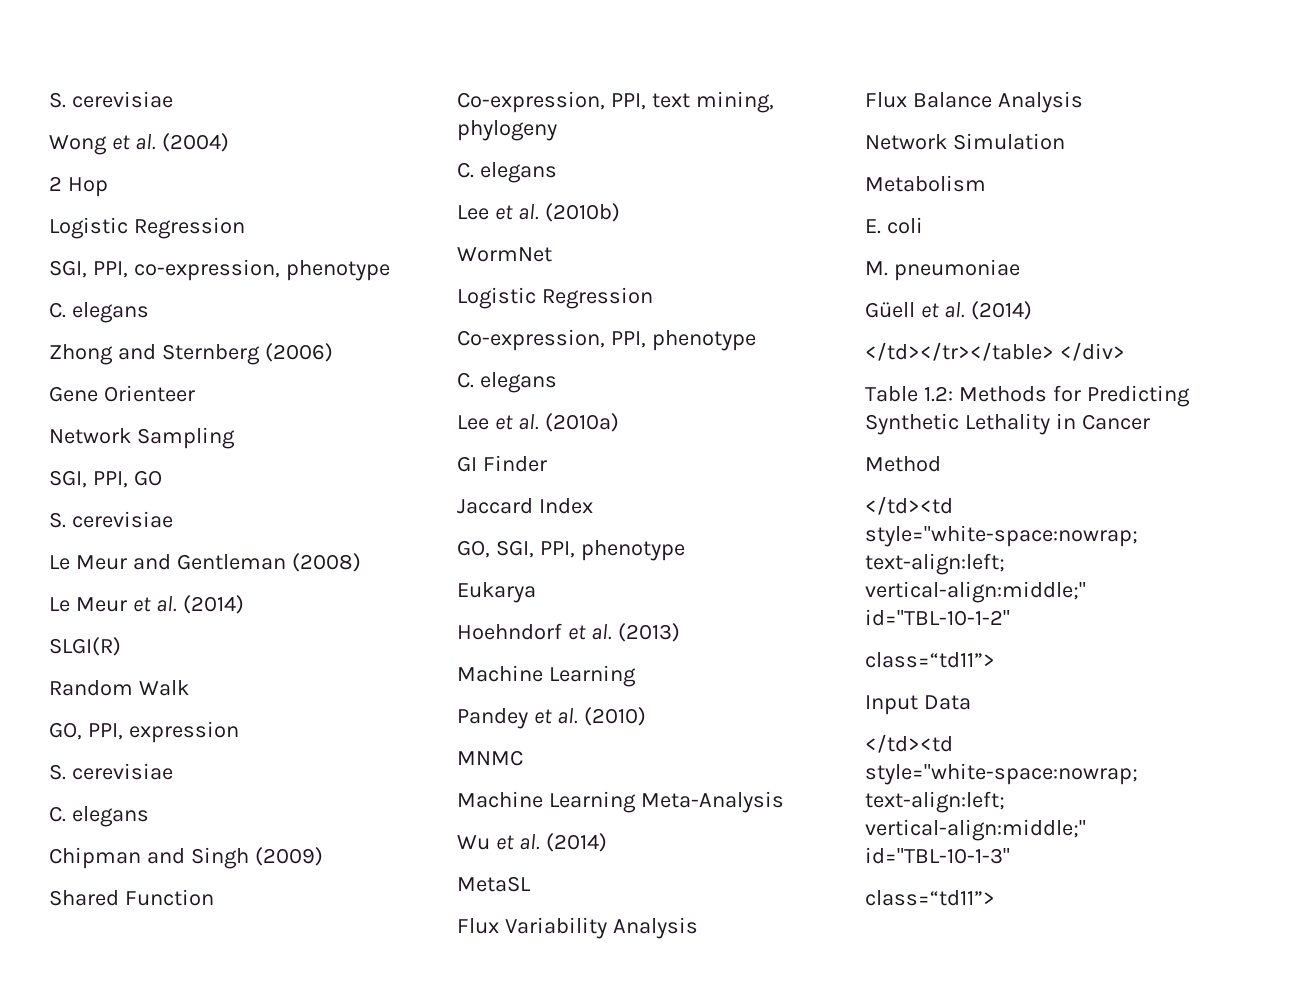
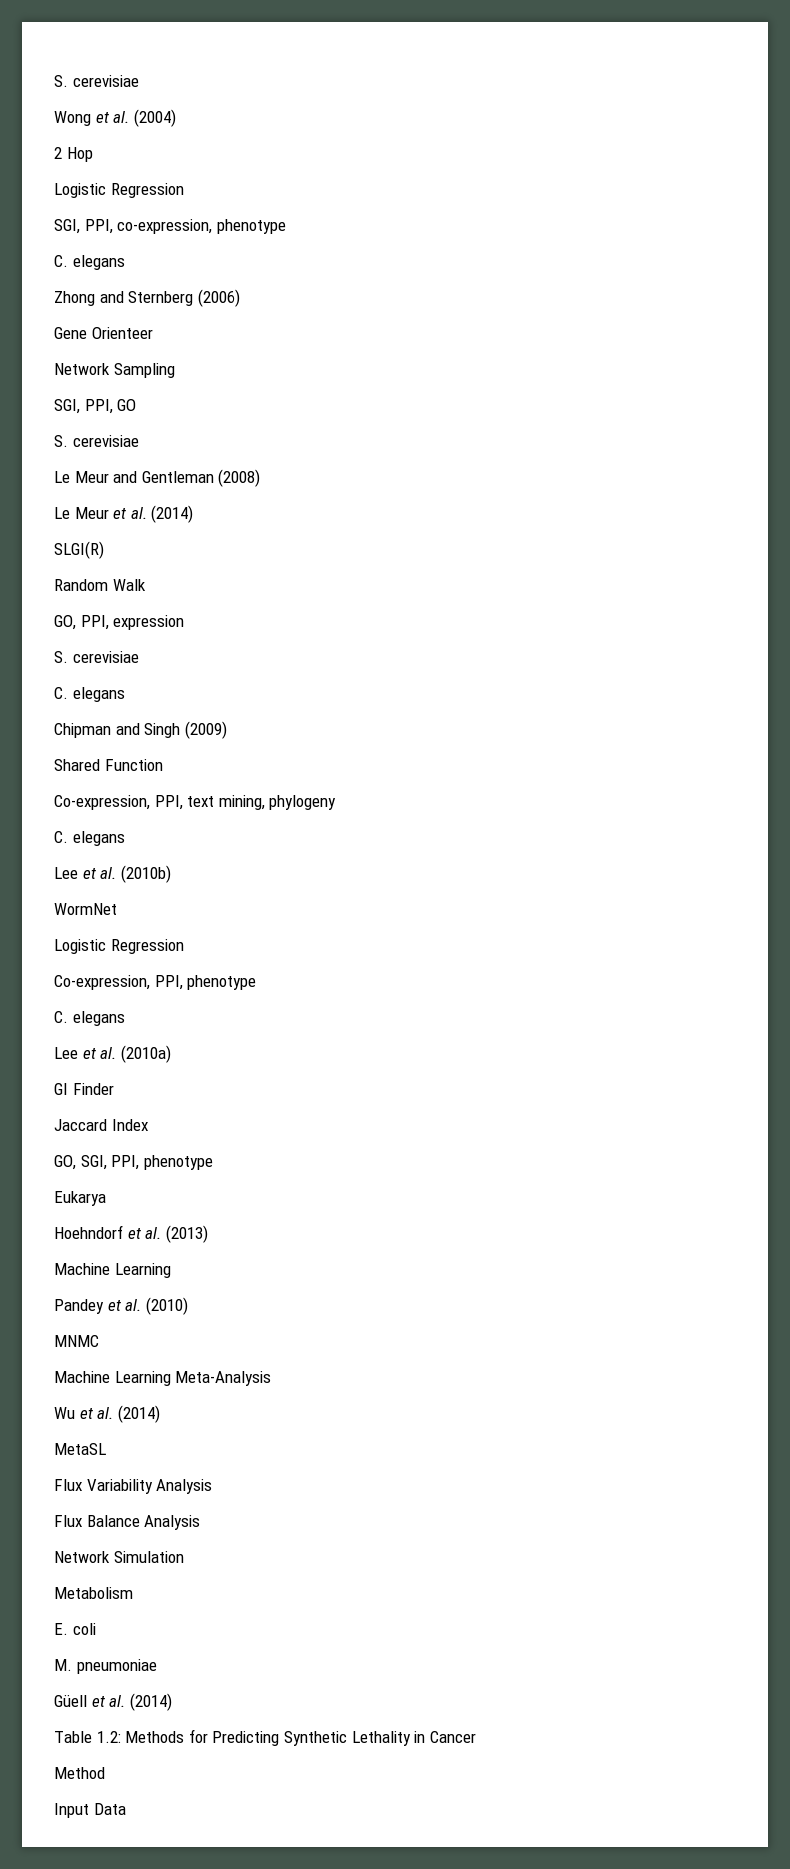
- </td></tr></table> </div>
- </td><td style="white-space:nowrap; text-align:left; vertical-align:middle;" id="TBL-10-1-2"
- class=“td11”>
  Input Data
- </td><td style="white-space:nowrap; text-align:left; vertical-align:middle;" id="TBL-10-1-3"
- class=“td11”>

